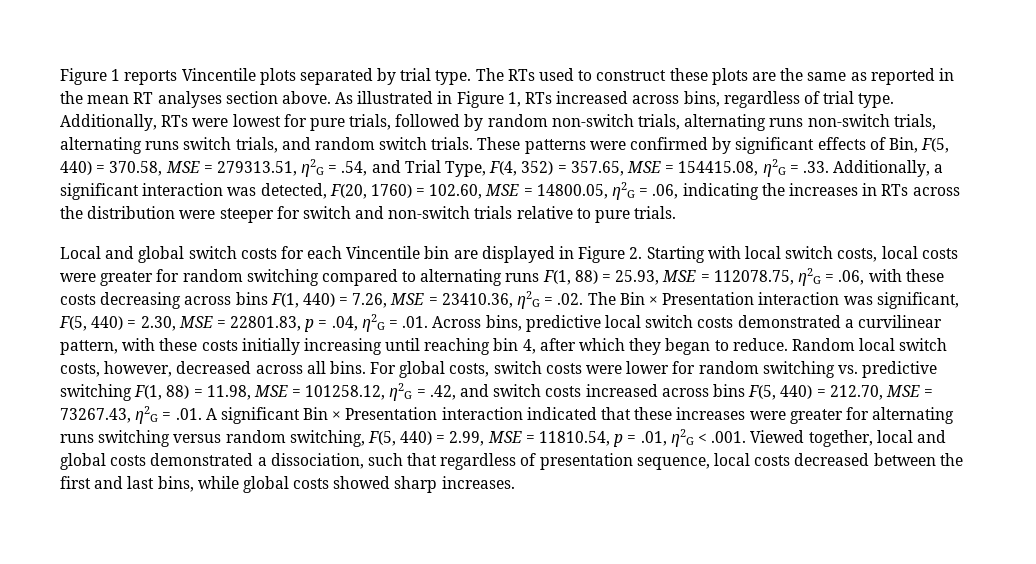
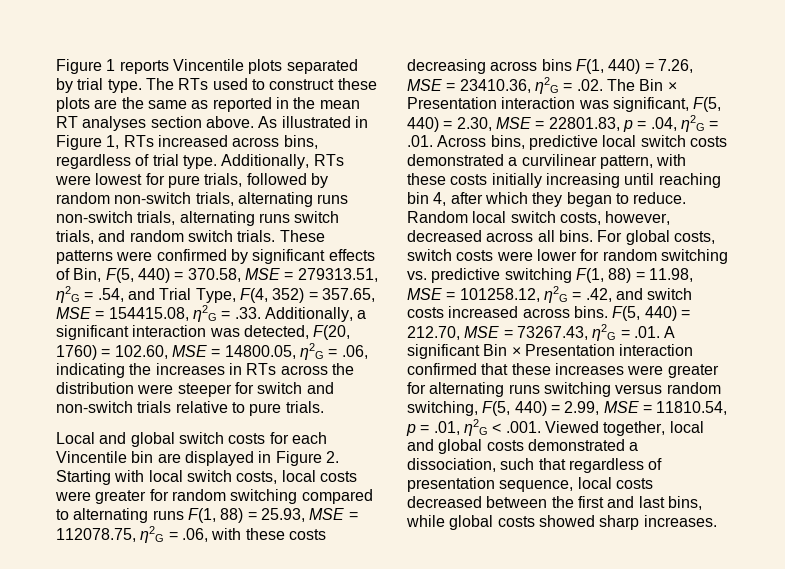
- For global costs, switch costs were lower for random switching vs. predictive switching F(1, 88) = 11.98, MSE = 101258.12, η2G = .42, and switch costs increased across bins F(5, 440) = 212.70, MSE = 73267.43, η2G = .01. A significant Bin × Presentation interaction indicated that these increases were greater for alternating runs switching versus random switching, F(5, 440) = 2.99, MSE = 11810.54, p = .01, η2G < .001. Viewed together, local and global costs demonstrated a dissociation, such that regardless of presentation sequence, local costs decreased between the first and last bins, while global costs showed sharp increases.
+ For global costs, switch costs were lower for random switching vs. predictive switching F(1, 88) = 11.98, MSE = 101258.12, η2G = .42, and switch costs increased across bins. F(5, 440) = 212.70, MSE = 73267.43, η2G = .01. A significant Bin × Presentation interaction confirmed that these increases were greater for alternating runs switching versus random switching, F(5, 440) = 2.99, MSE = 11810.54, p = .01, η2G < .001. Viewed together, local and global costs demonstrated a dissociation, such that regardless of presentation sequence, local costs decreased between the first and last bins, while global costs showed sharp increases.

